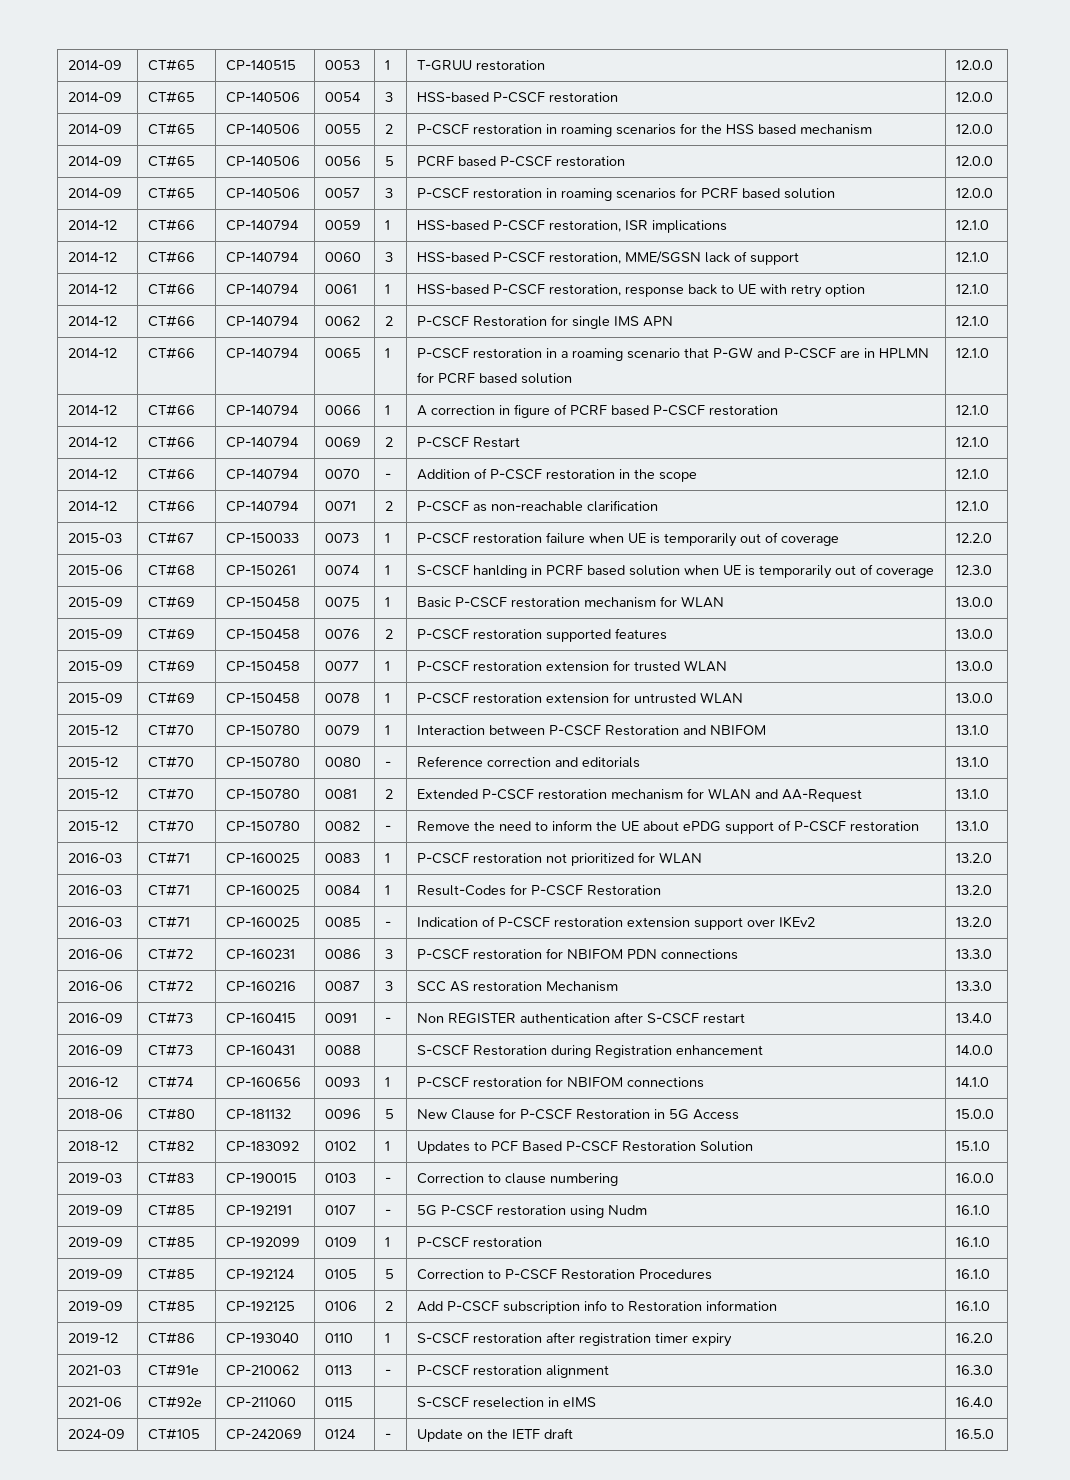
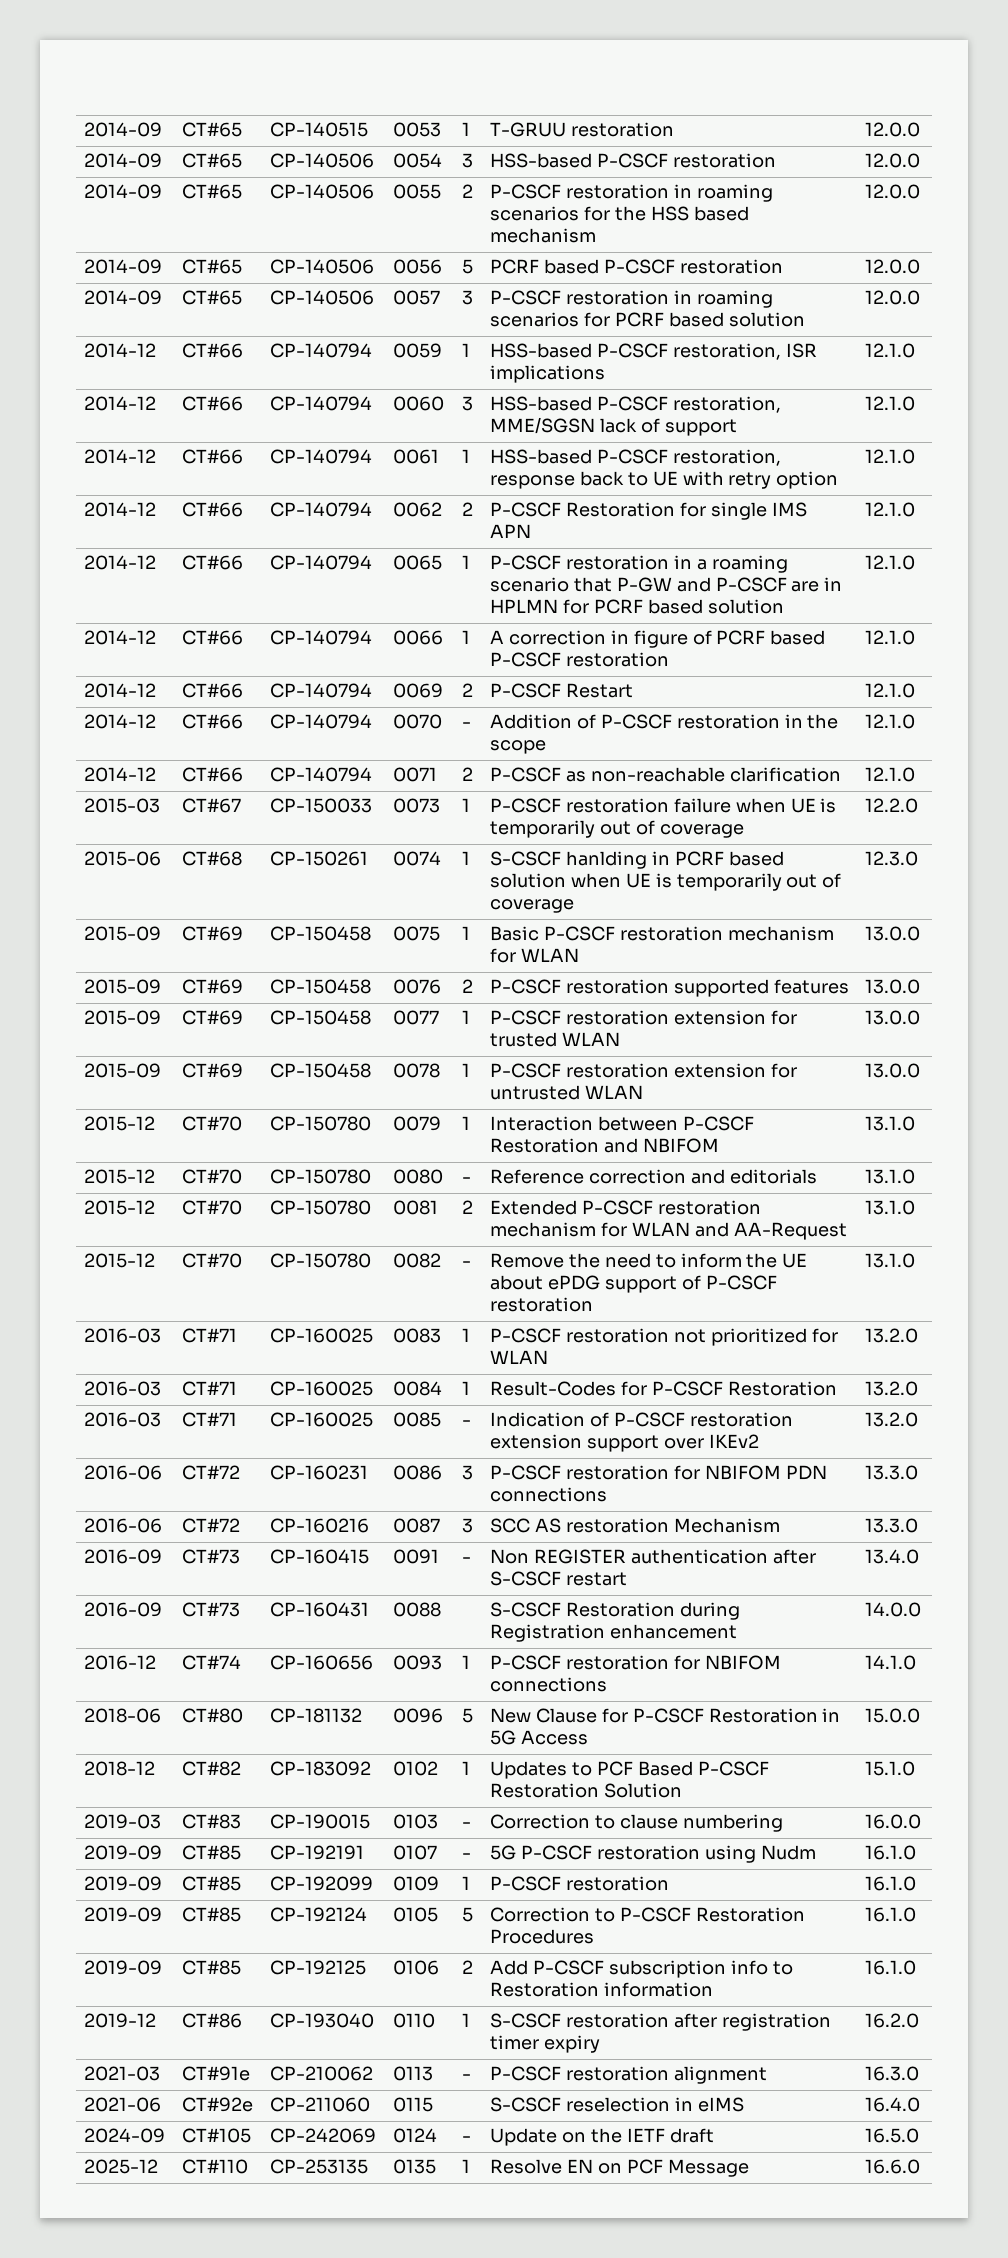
+ 2025-12 | CT#110 | CP-253135 | 0135 | 1 | Resolve EN on PCF Message | 16.6.0

